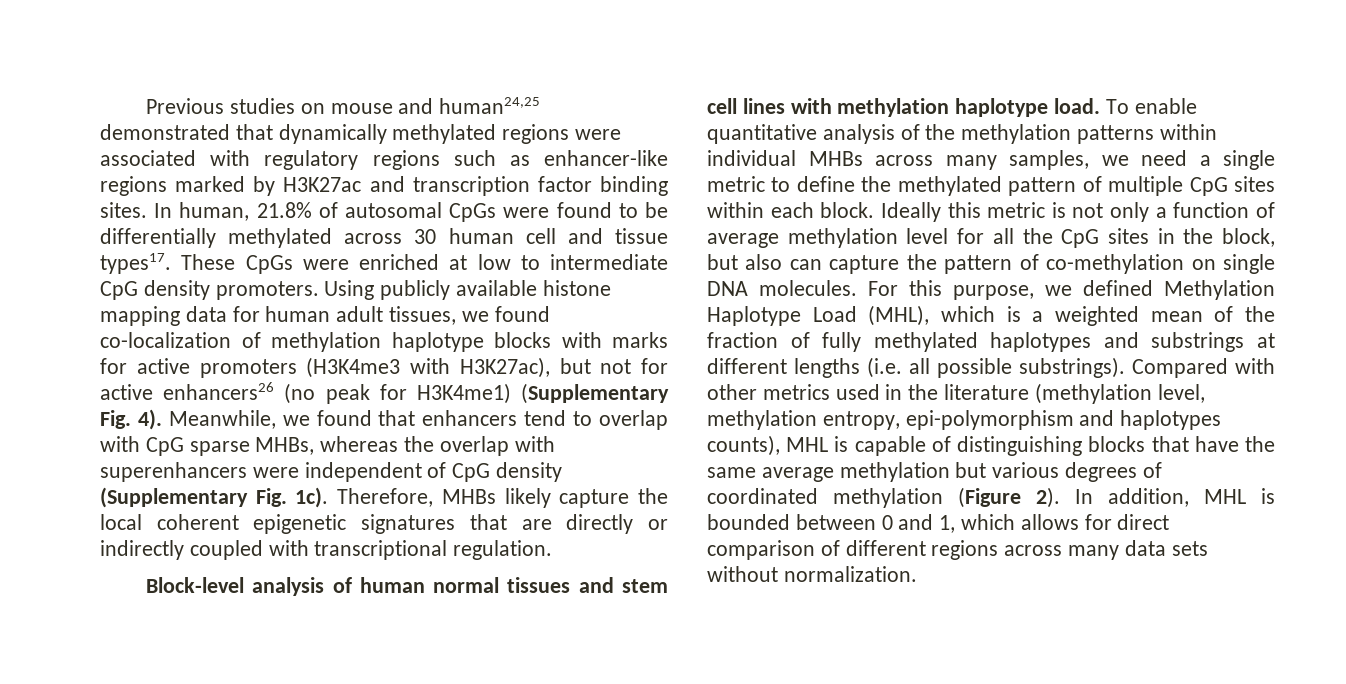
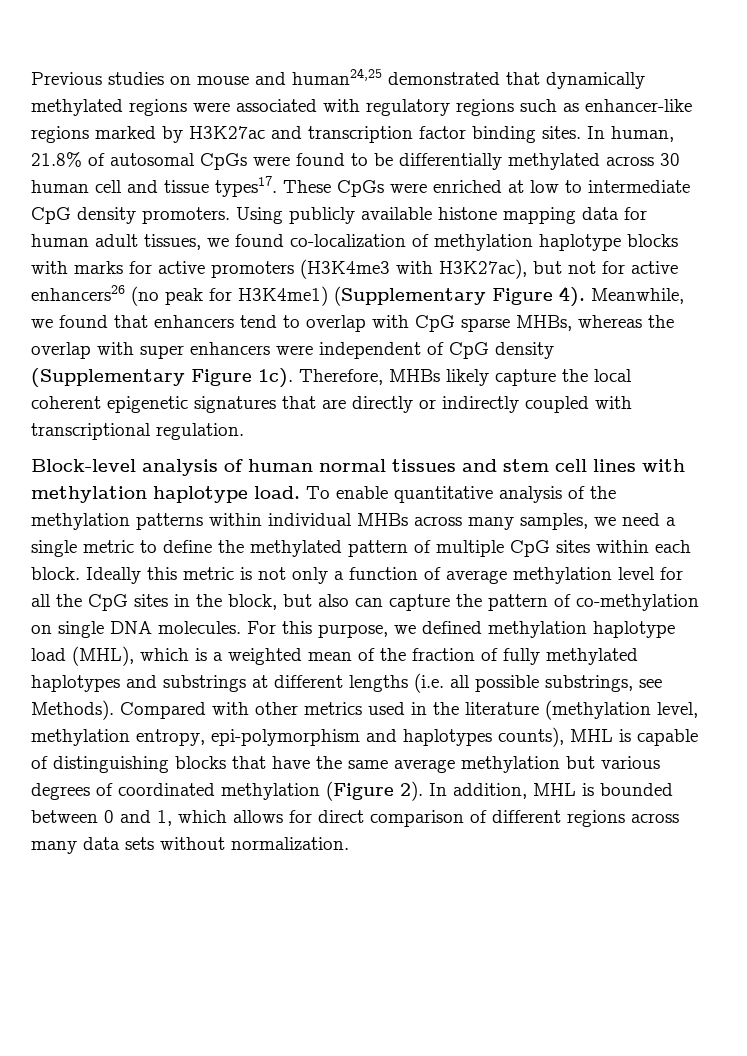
- Using publicly available histone mapping data for human adult tissues, we found co-localization of methylation haplotype blocks with marks for active promoters (H3K4me3 with H3K27ac), but not for active enhancers26 (no peak for H3K4me1) (Supplementary Fig. 4).
+ Using publicly available histone mapping data for human adult tissues, we found co-localization of methylation haplotype blocks with marks for active promoters (H3K4me3 with H3K27ac), but not for active enhancers26 (no peak for H3K4me1) (Supplementary Figure 4).
- Meanwhile, we found that enhancers tend to overlap with CpG sparse MHBs, whereas the overlap with superenhancers were independent of CpG density (Supplementary Fig. 1c).
+ Meanwhile, we found that enhancers tend to overlap with CpG sparse MHBs, whereas the overlap with super enhancers were independent of CpG density (Supplementary Figure 1c).
- For this purpose, we defined Methylation Haplotype Load (MHL), which is a weighted mean of the fraction of fully methylated haplotypes and substrings at different lengths (i.e. all possible substrings).
+ For this purpose, we defined methylation haplotype load (MHL), which is a weighted mean of the fraction of fully methylated haplotypes and substrings at different lengths (i.e. all possible substrings, see Methods).

